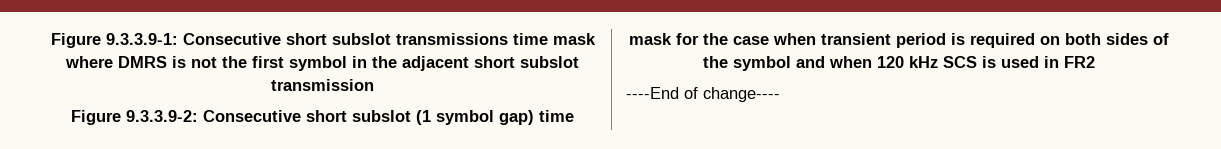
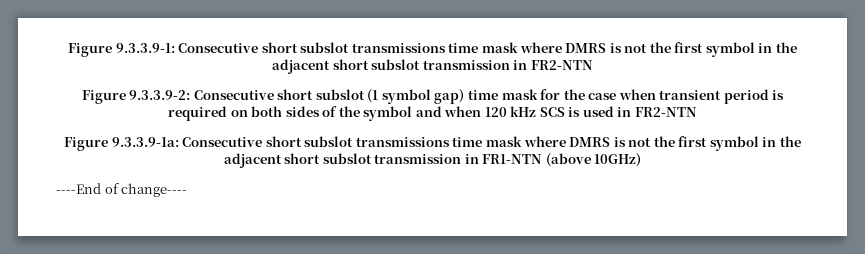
- Figure 9.3.3.9-1: Consecutive short subslot transmissions time mask where DMRS is not the first symbol in the adjacent short subslot transmission
+ Figure 9.3.3.9-1: Consecutive short subslot transmissions time mask where DMRS is not the first symbol in the adjacent short subslot transmission in FR2-NTN
- Figure 9.3.3.9-2: Consecutive short subslot (1 symbol gap) time mask for the case when transient period is required on both sides of the symbol and when 120 kHz SCS is used in FR2
+ Figure 9.3.3.9-2: Consecutive short subslot (1 symbol gap) time mask for the case when transient period is required on both sides of the symbol and when 120 kHz SCS is used in FR2-NTN
+ Figure 9.3.3.9-1a: Consecutive short subslot transmissions time mask where DMRS is not the first symbol in the adjacent short subslot transmission in FR1-NTN (above 10GHz)

